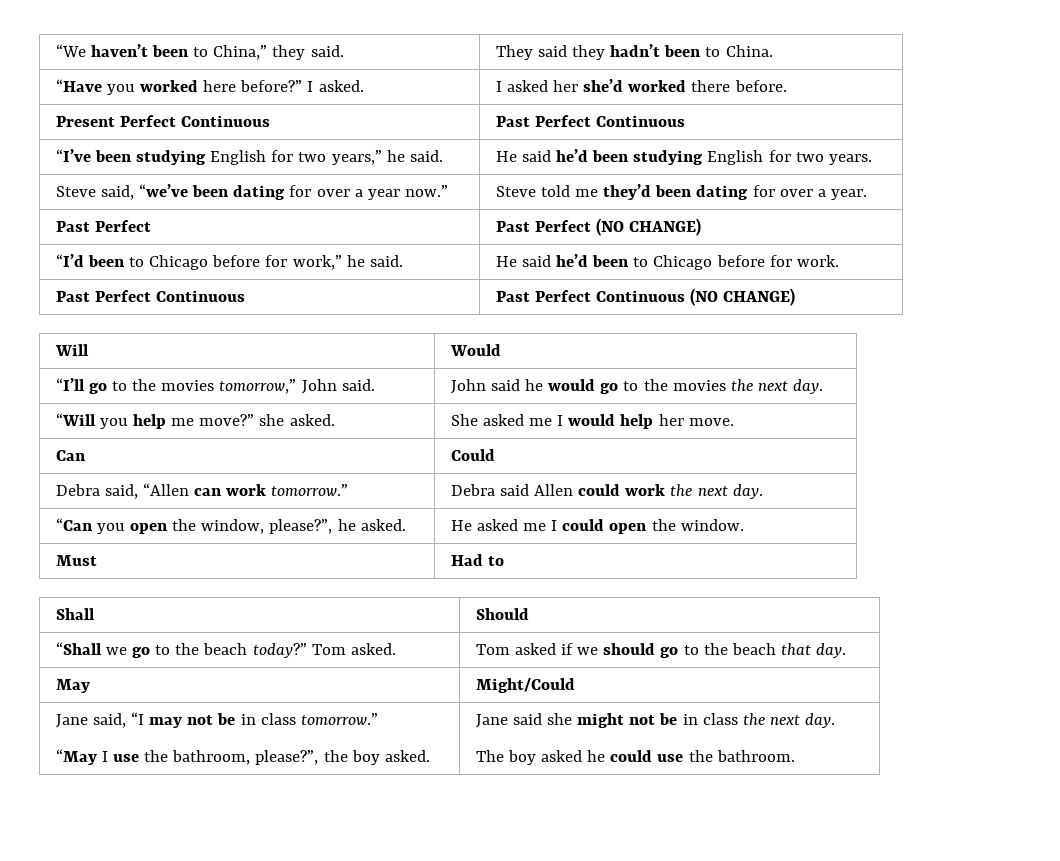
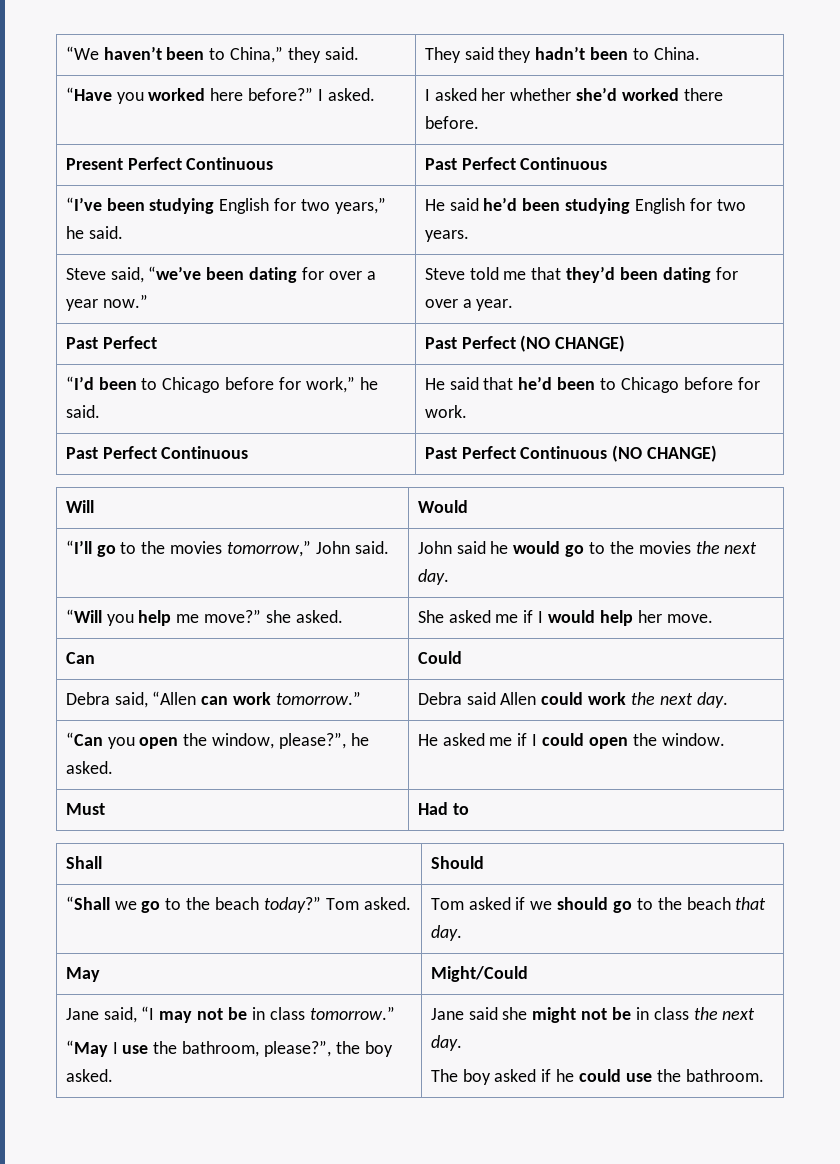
- “Have you worked here before?” I asked. | I asked her she’d worked there before.
+ “Have you worked here before?” I asked. | I asked her whether she’d worked there before.
- Steve said, “we’ve been dating for over a year now.” | Steve told me they’d been dating for over a year.
+ Steve said, “we’ve been dating for over a year now.” | Steve told me that they’d been dating for over a year.
- “I’d been to Chicago before for work,” he said. | He said he’d been to Chicago before for work.
+ “I’d been to Chicago before for work,” he said. | He said that he’d been to Chicago before for work.
- “Will you help me move?” she asked. | She asked me I would help her move.
+ “Will you help me move?” she asked. | She asked me if I would help her move.
- “Can you open the window, please?”, he asked. | He asked me I could open the window.
+ “Can you open the window, please?”, he asked. | He asked me if I could open the window.
  Jane said, “I may not be in class tomorrow.”
  “May I use the bathroom, please?”, the boy asked. | Jane said she might not be in class the next day.
- The boy asked he could use the bathroom.
+ The boy asked if he could use the bathroom.

